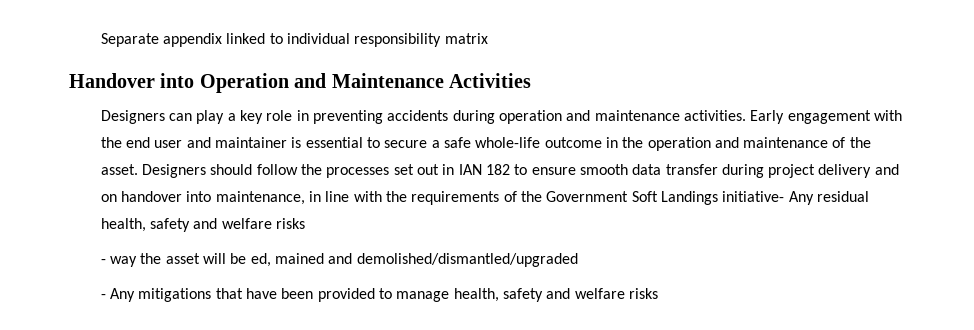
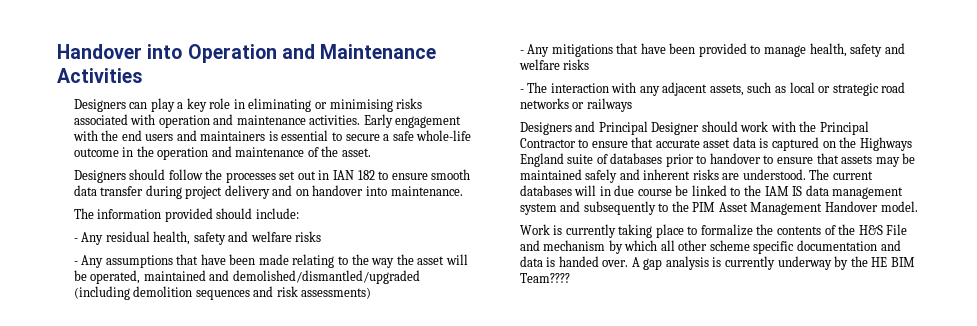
- Separate appendix linked to individual responsibility matrix
- Designers can play a key role in preventing accidents during operation and maintenance activities.
+ Designers can play a key role in eliminating or minimising risks associated with operation and maintenance activities.
- Early engagement with the end user and maintainer is essential to secure a safe whole-life outcome in the operation and maintenance of the asset. Designers should follow the processes set out in IAN 182 to ensure smooth data transfer during project delivery and on handover into maintenance, in line with the requirements of the Government Soft Landings initiative- Any residual health, safety and welfare risks
+ Early engagement with the end users and maintainers is essential to secure a safe whole-life outcome in the operation and maintenance of the asset.
+ Designers should follow the processes set out in IAN 182 to ensure smooth data transfer during project delivery and on handover into maintenance.
+ The information provided should include:
+ - Any residual health, safety and welfare risks
- - way the asset will be ed, mained and demolished/dismantled/upgraded
+ - Any assumptions that have been made relating to the way the asset will be operated, maintained and demolished/dismantled/upgraded (including demolition sequences and risk assessments)
+ - The interaction with any adjacent assets, such as local or strategic road networks or railways
+ Designers and Principal Designer should work with the Principal Contractor to ensure that accurate asset data is captured on the Highways England suite of databases prior to handover to ensure that assets may be maintained safely and inherent risks are understood. The current databases will in due course be linked to the IAM IS data management system and subsequently to the PIM Asset Management Handover model.
+ Work is currently taking place to formalize the contents of the H&S File and mechanism by which all other scheme specific documentation and data is handed over. A gap analysis is currently underway by the HE BIM Team????

